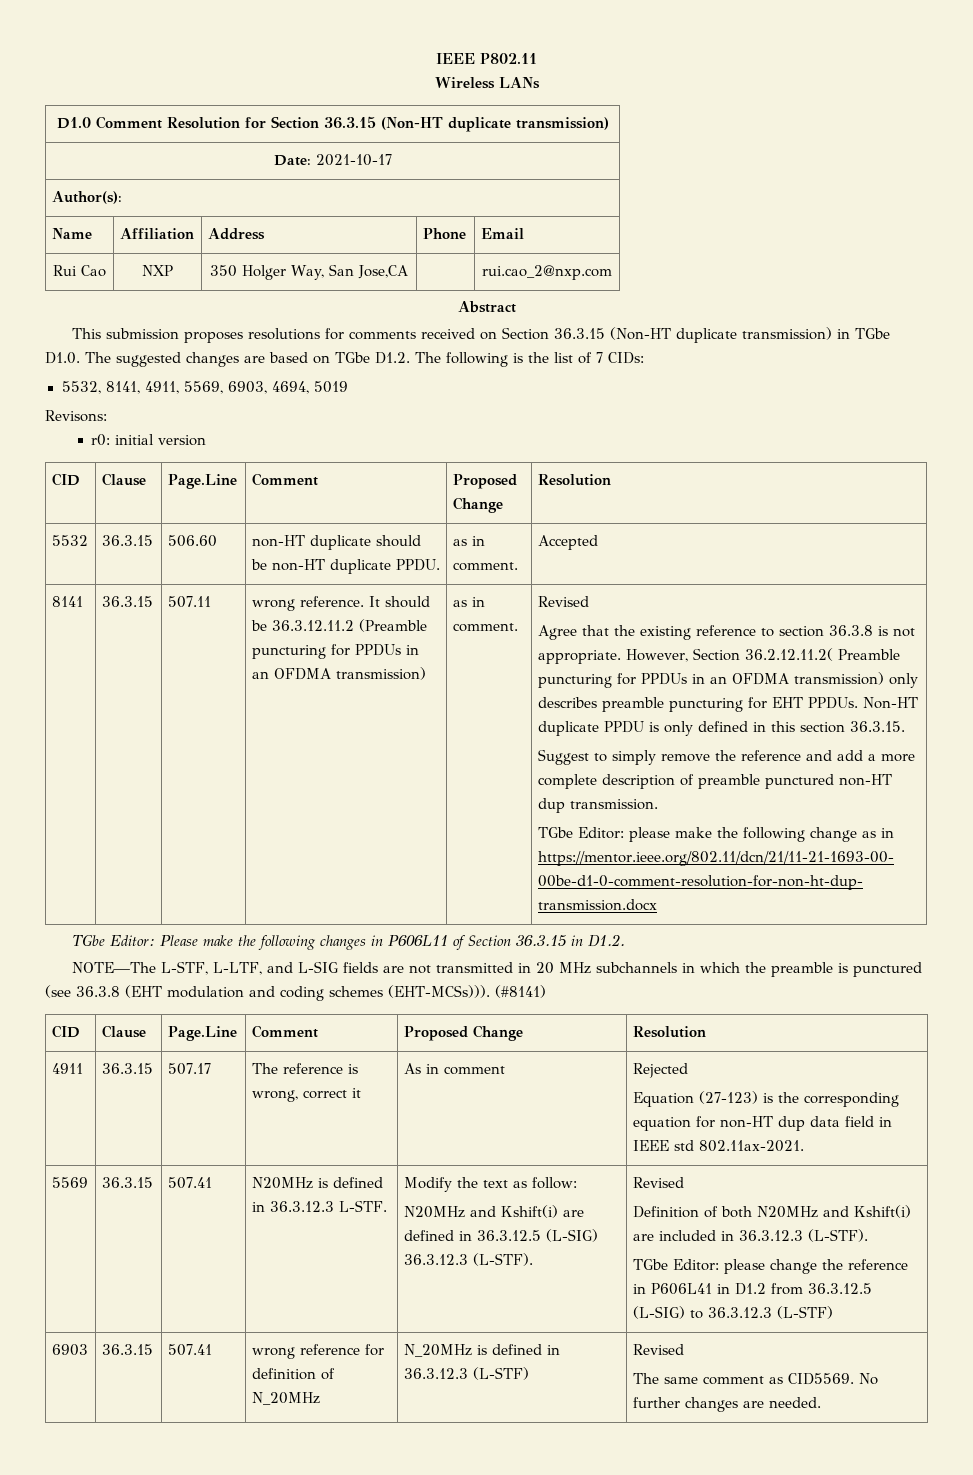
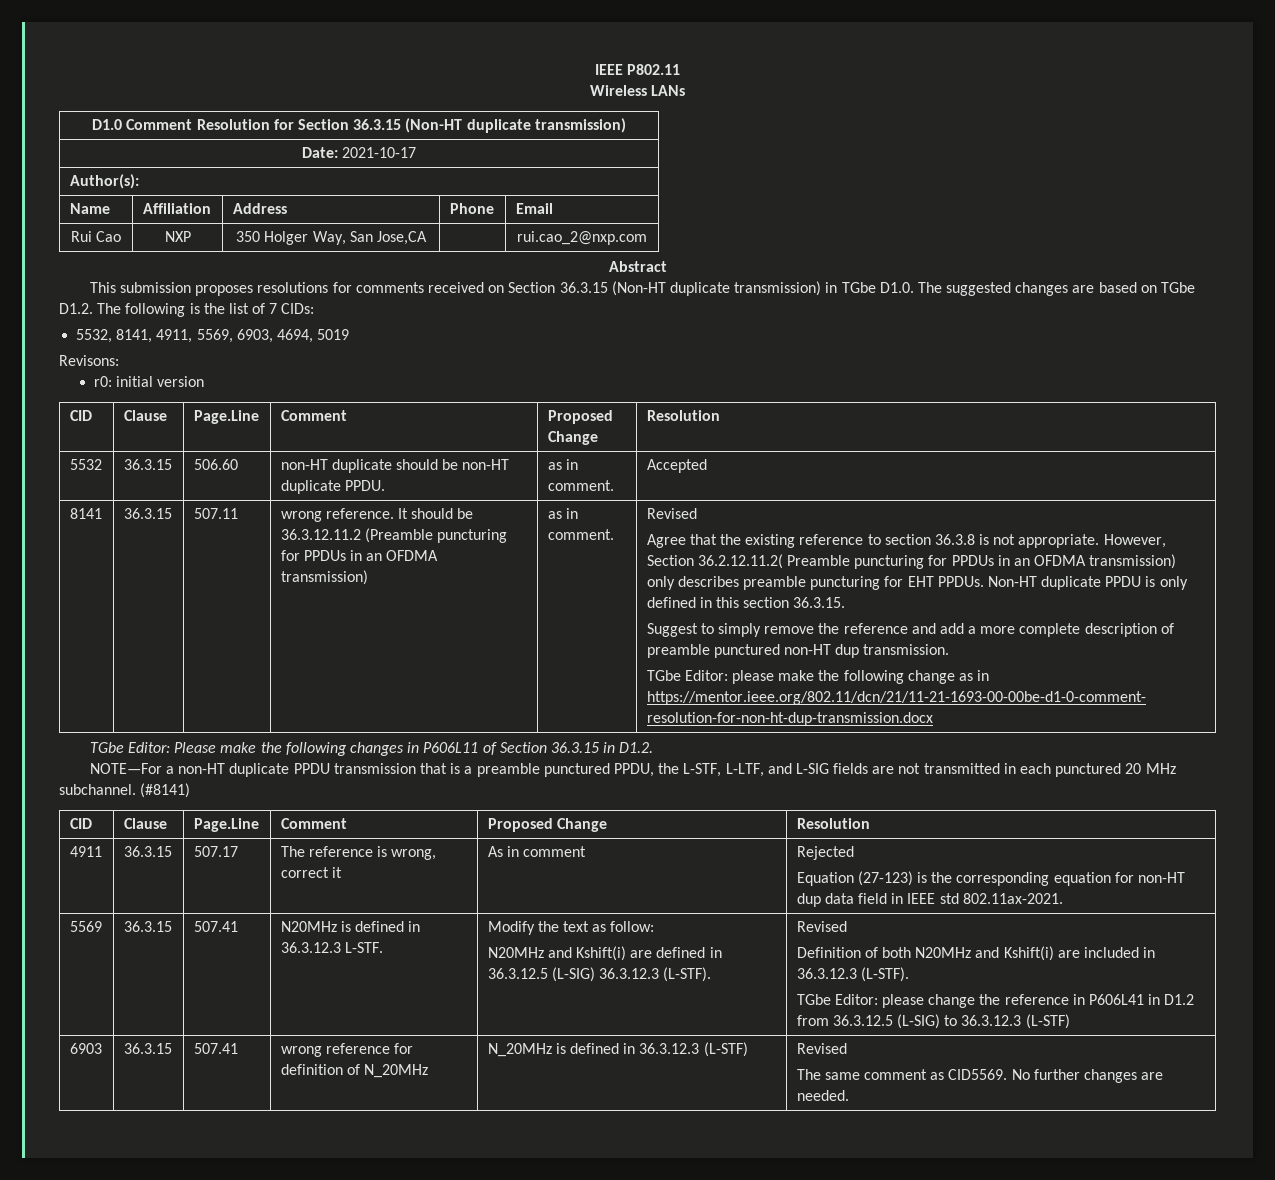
- NOTE—The L-STF, L-LTF, and L-SIG fields are not transmitted in 20 MHz subchannels in which the preamble is punctured (see 36.3.8 (EHT modulation and coding schemes (EHT-MCSs))).
+ NOTE—For a non-HT duplicate PPDU transmission that is a preamble punctured PPDU, the L-STF, L-LTF, and L-SIG fields are not transmitted in each punctured 20 MHz subchannel.

